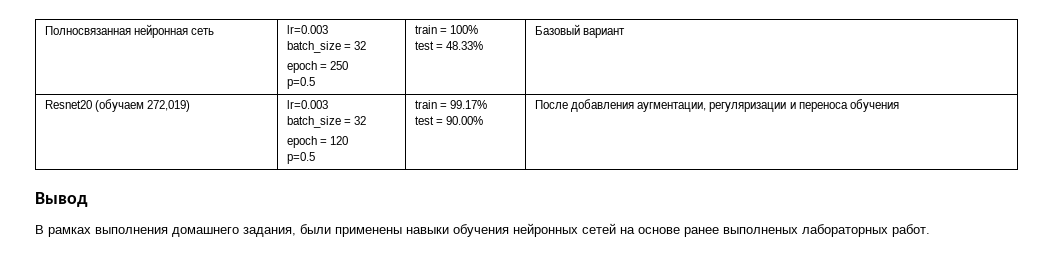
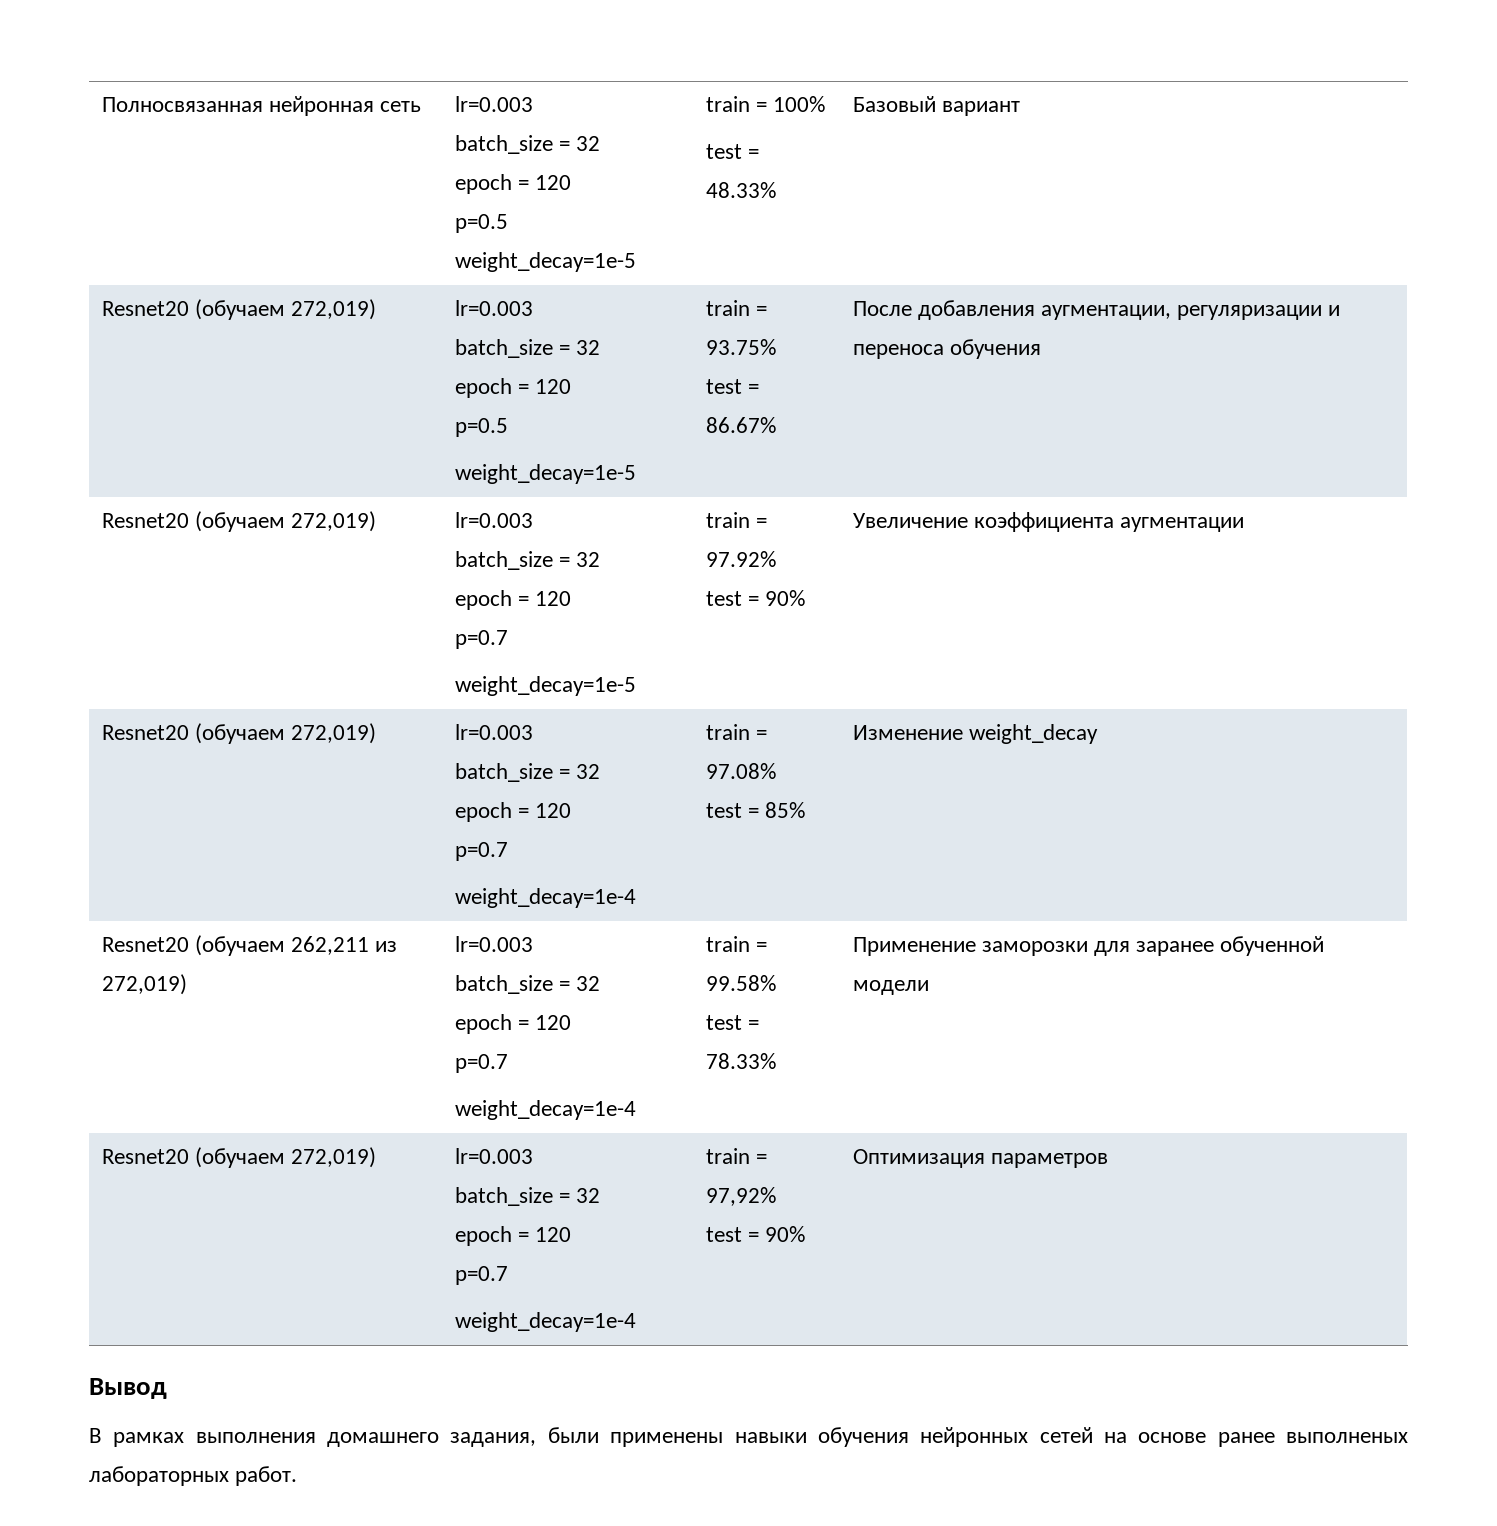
  Полносвязанная нейронная сеть | lr=0.003
  batch_size = 32
- epoch = 250
- p=0.5 | train = 100%
+ epoch = 120
+ p=0.5 weight_decay=1e-5 | train = 100%
  test = 48.33% | Базовый вариант
  Resnet20 (обучаем 272,019) | lr=0.003
  batch_size = 32
  epoch = 120
- p=0.5 | train = 99.17%
- test = 90.00% | После добавления аугментации, регуляризации и переноса обучения
+ p=0.5
+ weight_decay=1e-5 | train = 93.75%
+ test = 86.67% | После добавления аугментации, регуляризации и переноса обучения
+ Resnet20 (обучаем 272,019) | lr=0.003
+ batch_size = 32
+ epoch = 120
+ p=0.7
+ weight_decay=1e-5 | train = 97.92%
+ test = 90% | Увеличение коэффициента аугментации
+ Resnet20 (обучаем 272,019) | lr=0.003
+ batch_size = 32
+ epoch = 120
+ p=0.7
+ weight_decay=1e-4 | train = 97.08%
+ test = 85% | Изменение weight_decay
+ Resnet20 (обучаем 262,211 из 272,019) | lr=0.003
+ batch_size = 32
+ epoch = 120
+ p=0.7
+ weight_decay=1e-4 | train = 99.58%
+ test = 78.33% | Применение заморозки для заранее обученной модели
+ Resnet20 (обучаем 272,019) | lr=0.003
+ batch_size = 32
+ epoch = 120
+ p=0.7
+ weight_decay=1e-4 | train = 97,92%
+ test = 90% | Оптимизация параметров

